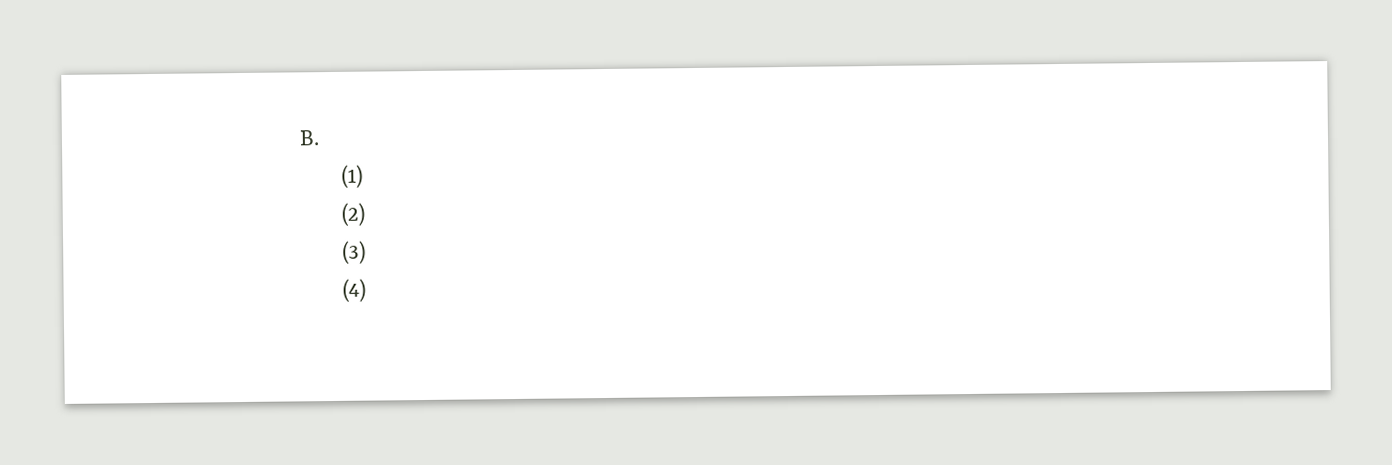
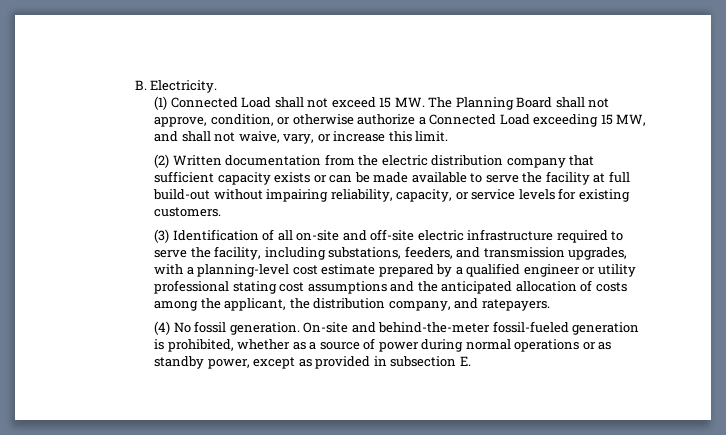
- B.
+ B. Electricity.
- (1)
- (2)
- (3)
- (4)
+ (1) Connected Load shall not exceed 15 MW. The Planning Board shall not approve, condition, or otherwise authorize a Connected Load exceeding 15 MW, and shall not waive, vary, or increase this limit.
+ (2) Written documentation from the electric distribution company that sufficient capacity exists or can be made available to serve the facility at full build-out without impairing reliability, capacity, or service levels for existing customers.
+ (3) Identification of all on-site and off-site electric infrastructure required to serve the facility, including substations, feeders, and transmission upgrades, with a planning-level cost estimate prepared by a qualified engineer or utility professional stating cost assumptions and the anticipated allocation of costs among the applicant, the distribution company, and ratepayers.
+ (4) No fossil generation. On-site and behind-the-meter fossil-fueled generation is prohibited, whether as a source of power during normal operations or as standby power, except as provided in subsection E.

